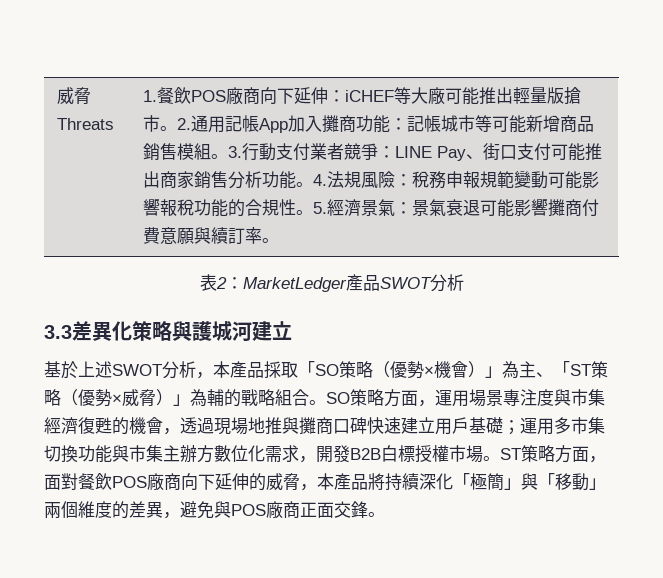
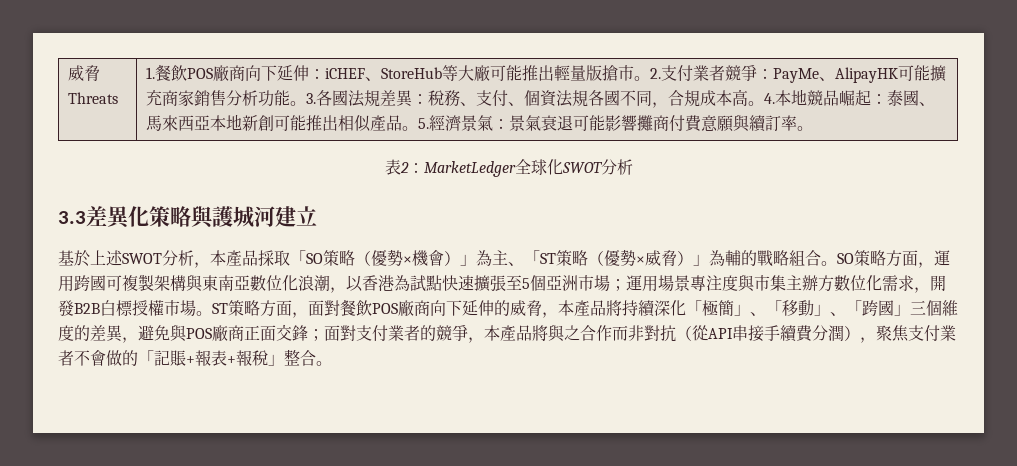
- 1.餐飲POS廠商向下延伸：iCHEF等大廠可能推出輕量版搶市。
+ 1.餐飲POS廠商向下延伸：iCHEF、StoreHub等大廠可能推出輕量版搶市。
- 2.通用記帳App加入攤商功能：記帳城市等可能新增商品銷售模組。3.行動支付業者競爭：LINE Pay、街口支付可能推出商家銷售分析功能。
+ 2.支付業者競爭：PayMe、AlipayHK可能擴充商家銷售分析功能。
- 4.法規風險：稅務申報規範變動可能影響報稅功能的合規性。
+ 3.各國法規差異：稅務、支付、個資法規各國不同，合規成本高。4.本地競品崛起：泰國、馬來西亞本地新創可能推出相似產品。
- 表2：MarketLedger產品SWOT分析
+ 表2：MarketLedger全球化SWOT分析
- SO策略方面，運用場景專注度與市集經濟復甦的機會，透過現場地推與攤商口碑快速建立用戶基礎；運用多市集切換功能與市集主辦方數位化需求，開發B2B白標授權市場。
+ SO策略方面，運用跨國可複製架構與東南亞數位化浪潮，以香港為試點快速擴張至5個亞洲市場；運用場景專注度與市集主辦方數位化需求，開發B2B白標授權市場。
- ST策略方面，面對餐飲POS廠商向下延伸的威脅，本產品將持續深化「極簡」與「移動」兩個維度的差異，避免與POS廠商正面交鋒。
+ ST策略方面，面對餐飲POS廠商向下延伸的威脅，本產品將持續深化「極簡」、「移動」、「跨國」三個維度的差異，避免與POS廠商正面交鋒；面對支付業者的競爭，本產品將與之合作而非對抗（從API串接手續費分潤），聚焦支付業者不會做的「記賬+報表+報稅」整合。

